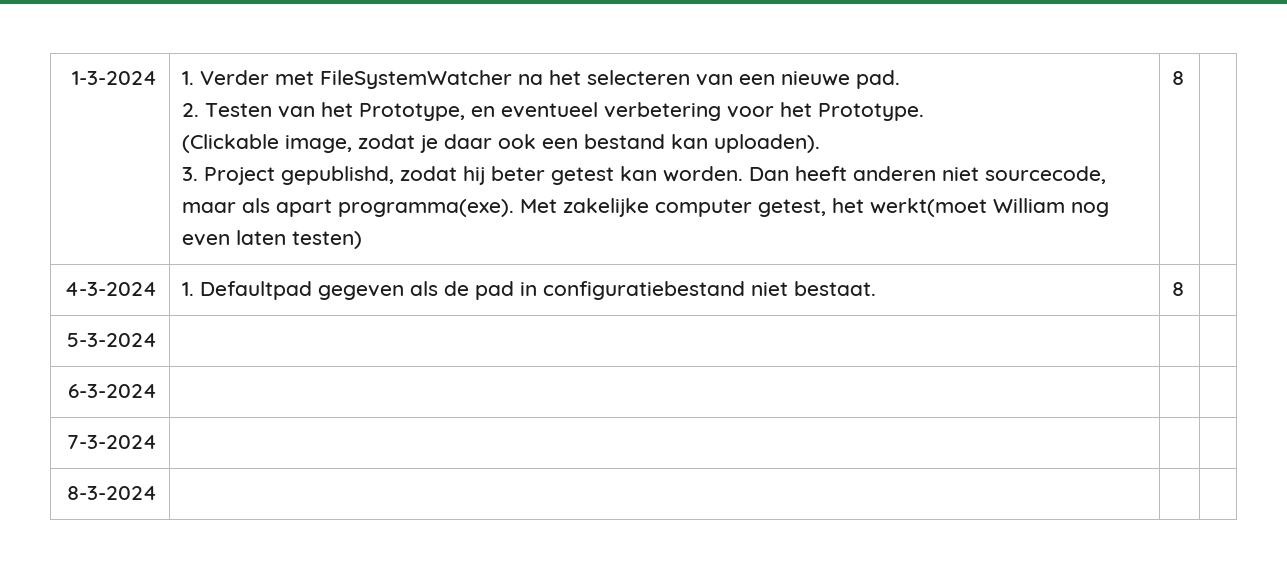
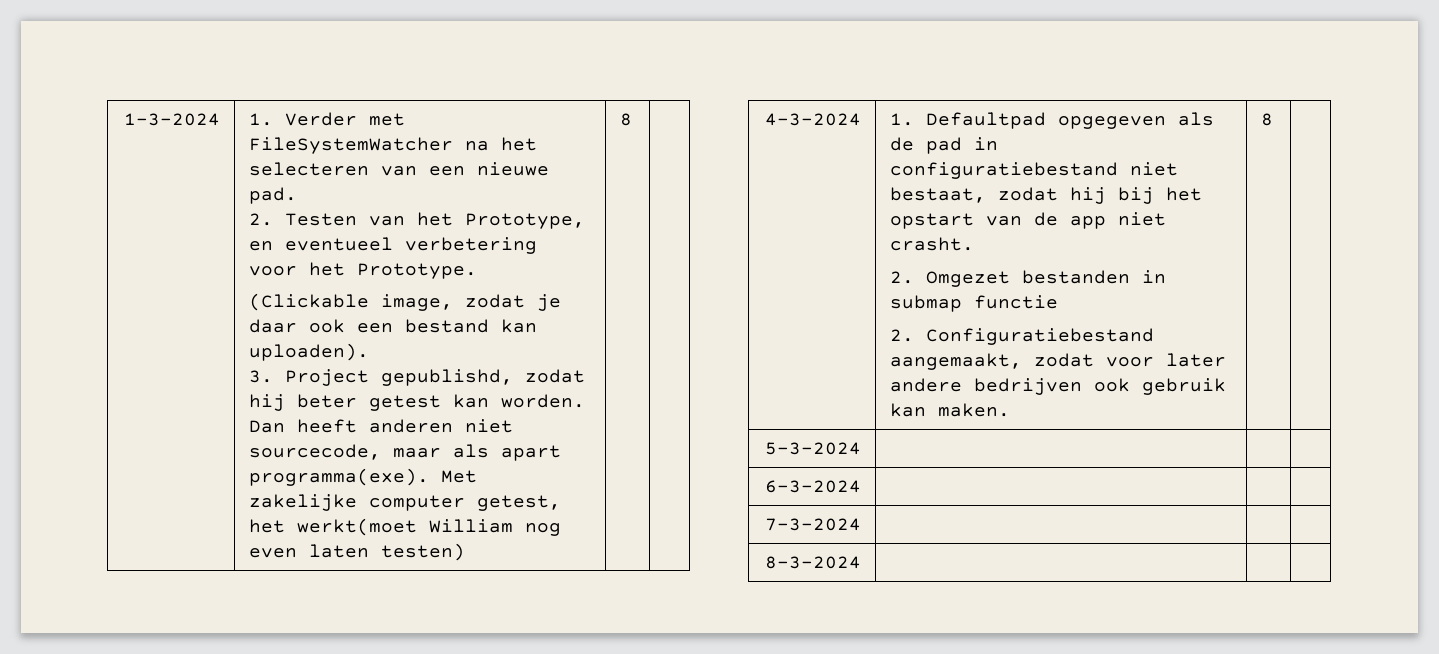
- 4-3-2024 | 1. Defaultpad gegeven als de pad in configuratiebestand niet bestaat. | 8 |
+ 4-3-2024 | 1. Defaultpad opgegeven als de pad in configuratiebestand niet bestaat, zodat hij bij het opstart van de app niet crasht.
+ 2. Omgezet bestanden in submap functie
+ 2. Configuratiebestand aangemaakt, zodat voor later andere bedrijven ook gebruik kan maken. | 8 |

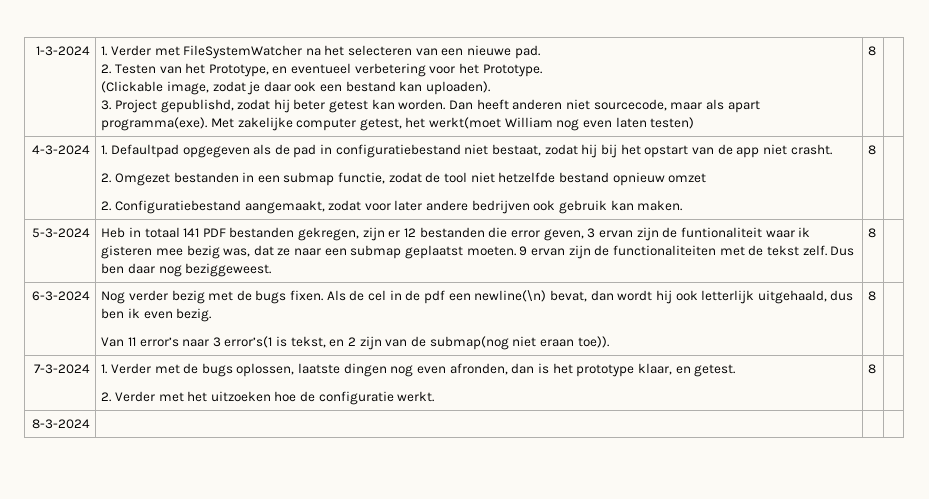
- 2. Omgezet bestanden in submap functie
+ 2. Omgezet bestanden in een submap functie, zodat de tool niet hetzelfde bestand opnieuw omzet
- 6-3-2024 | | |
- 7-3-2024 | | |
+ Heb in totaal 141 PDF bestanden gekregen, zijn er 12 bestanden die error geven, 3 ervan zijn de funtionaliteit waar ik gisteren mee bezig was, dat ze naar een submap geplaatst moeten. 9 ervan zijn de functionaliteiten met de tekst zelf. Dus ben daar nog beziggeweest. | 8 |
+ 6-3-2024 | Nog verder bezig met de bugs fixen. Als de cel in de pdf een newline(\n) bevat, dan wordt hij ook letterlijk uitgehaald, dus ben ik even bezig.
+ Van 11 error’s naar 3 error’s(1 is tekst, en 2 zijn van de submap(nog niet eraan toe)). | 8 |
+ 7-3-2024 | 1. Verder met de bugs oplossen, laatste dingen nog even afronden, dan is het prototype klaar, en getest.
+ 2. Verder met het uitzoeken hoe de configuratie werkt. | 8 |

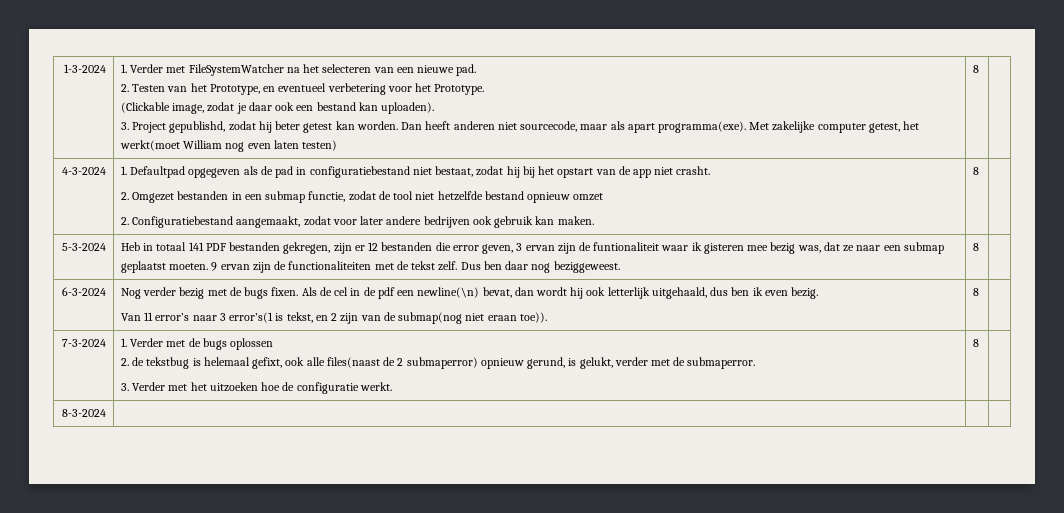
- 7-3-2024 | 1. Verder met de bugs oplossen, laatste dingen nog even afronden, dan is het prototype klaar, en getest.
- 2. Verder met het uitzoeken hoe de configuratie werkt. | 8 |
+ 7-3-2024 | 1. Verder met de bugs oplossen
+ 2. de tekstbug is helemaal gefixt, ook alle files(naast de 2 submaperror) opnieuw gerund, is gelukt, verder met de submaperror.
+ 3. Verder met het uitzoeken hoe de configuratie werkt. | 8 |

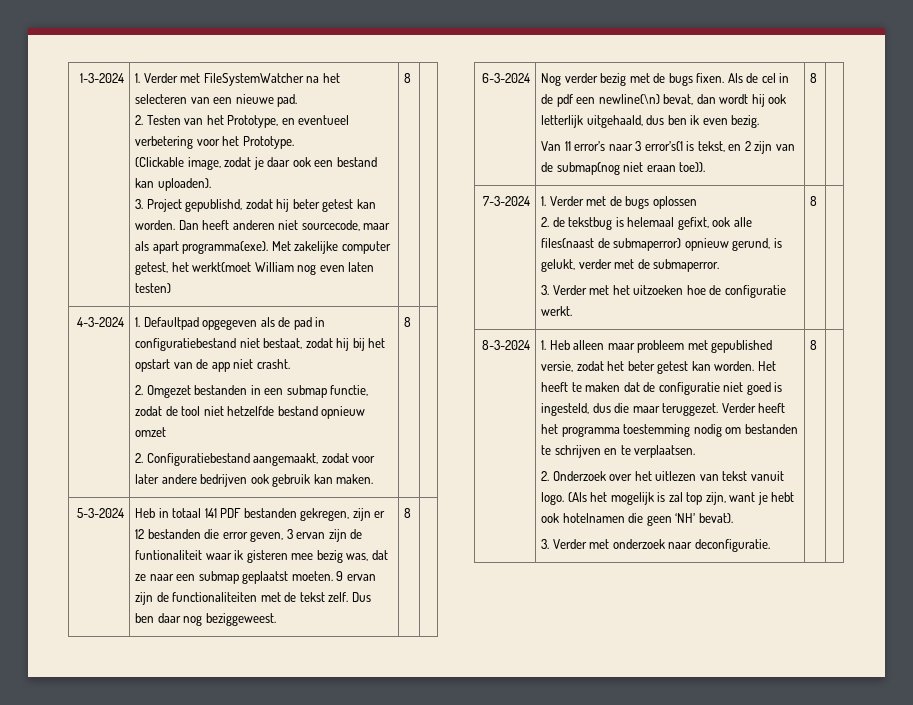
  7-3-2024 | 1. Verder met de bugs oplossen
- 2. de tekstbug is helemaal gefixt, ook alle files(naast de 2 submaperror) opnieuw gerund, is gelukt, verder met de submaperror.
+ 2. de tekstbug is helemaal gefixt, ook alle files(naast de submaperror) opnieuw gerund, is gelukt, verder met de submaperror.
+ 1. Heb alleen maar probleem met gepublished versie, zodat het beter getest kan worden. Het heeft te maken dat de configuratie niet goed is ingesteld, dus die maar teruggezet. Verder heeft het programma toestemming nodig om bestanden te schrijven en te verplaatsen.
+ 2. Onderzoek over het uitlezen van tekst vanuit logo. (Als het mogelijk is zal top zijn, want je hebt ook hotelnamen die geen ‘NH’ bevat).
+ 3. Verder met onderzoek naar deconfiguratie. | 8

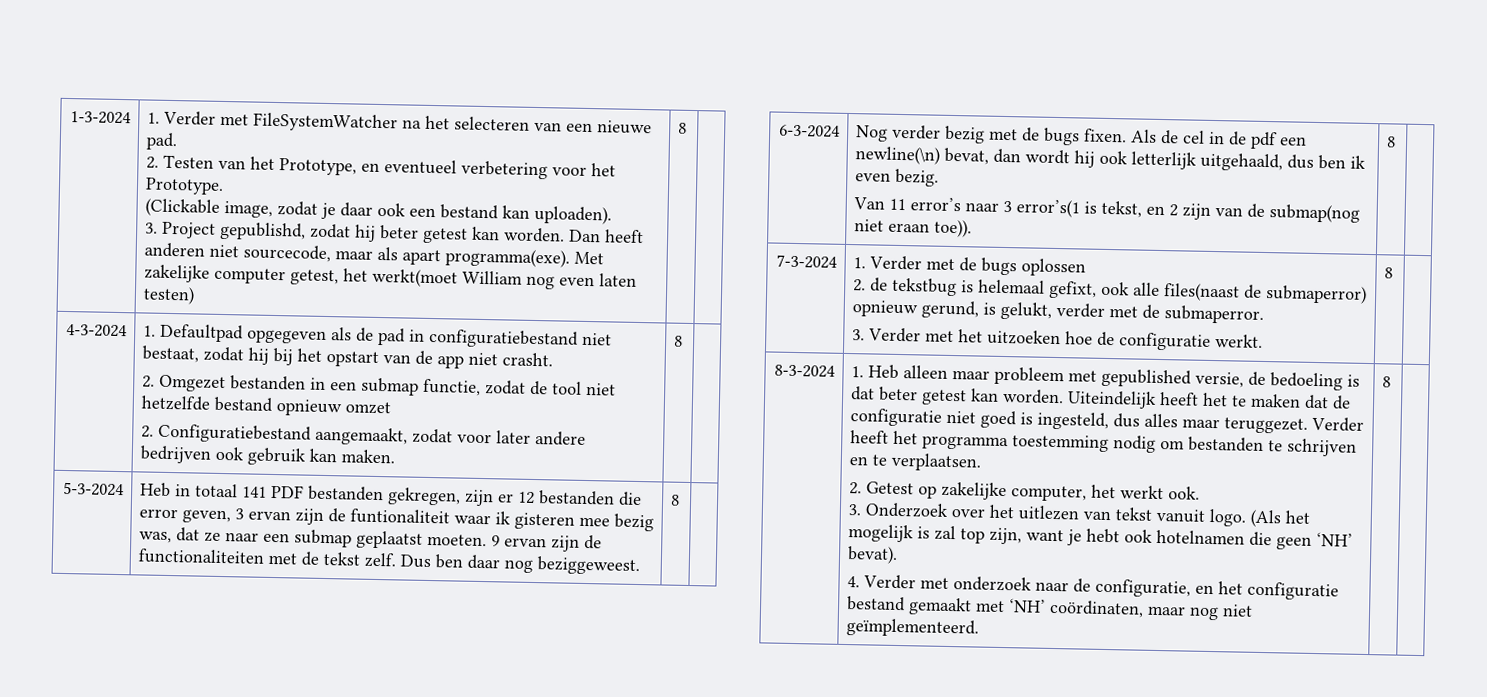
- 1. Heb alleen maar probleem met gepublished versie, zodat het beter getest kan worden. Het heeft te maken dat de configuratie niet goed is ingesteld, dus die maar teruggezet.
+ 1. Heb alleen maar probleem met gepublished versie, de bedoeling is dat beter getest kan worden. Uiteindelijk heeft het te maken dat de configuratie niet goed is ingesteld, dus alles maar teruggezet.
- 2. Onderzoek over het uitlezen van tekst vanuit logo.
+ 2. Getest op zakelijke computer, het werkt ook.
+ 3. Onderzoek over het uitlezen van tekst vanuit logo.
- 3. Verder met onderzoek naar deconfiguratie.
+ 4. Verder met onderzoek naar de configuratie, en het configuratie bestand gemaakt met ‘NH’ coördinaten, maar nog niet geïmplementeerd.

